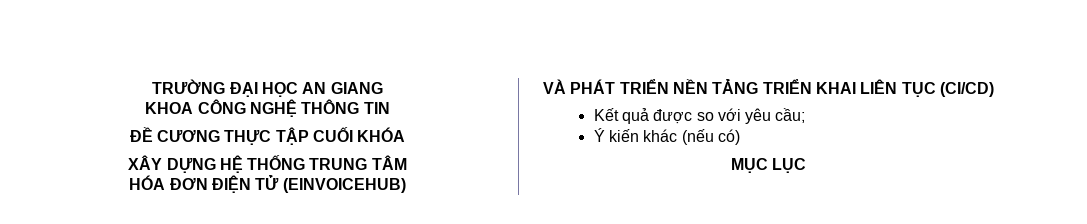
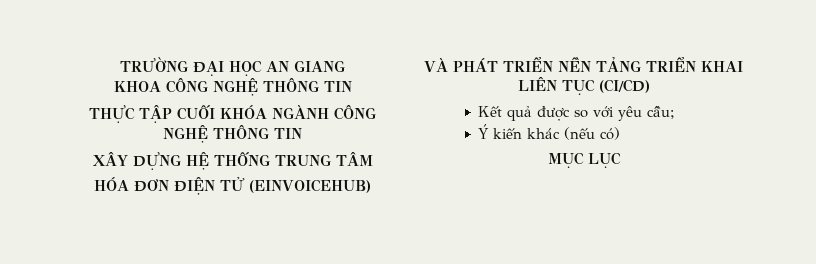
- ĐỀ CƯƠNG THỰC TẬP CUỐI KHÓA
+ THỰC TẬP CUỐI KHÓA NGÀNH CÔNG NGHỆ THÔNG TIN

